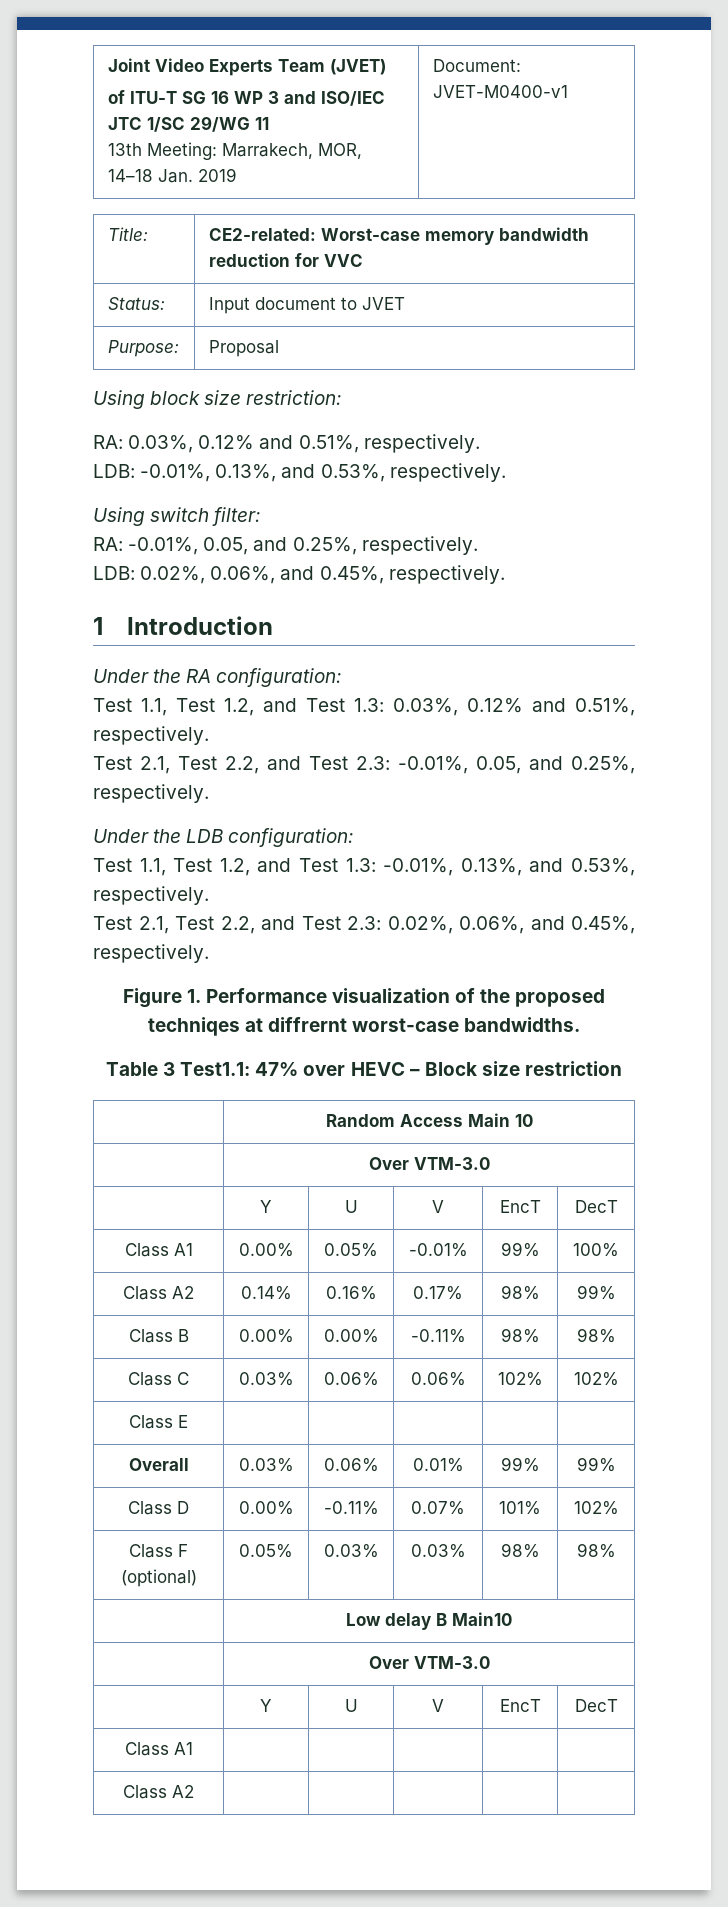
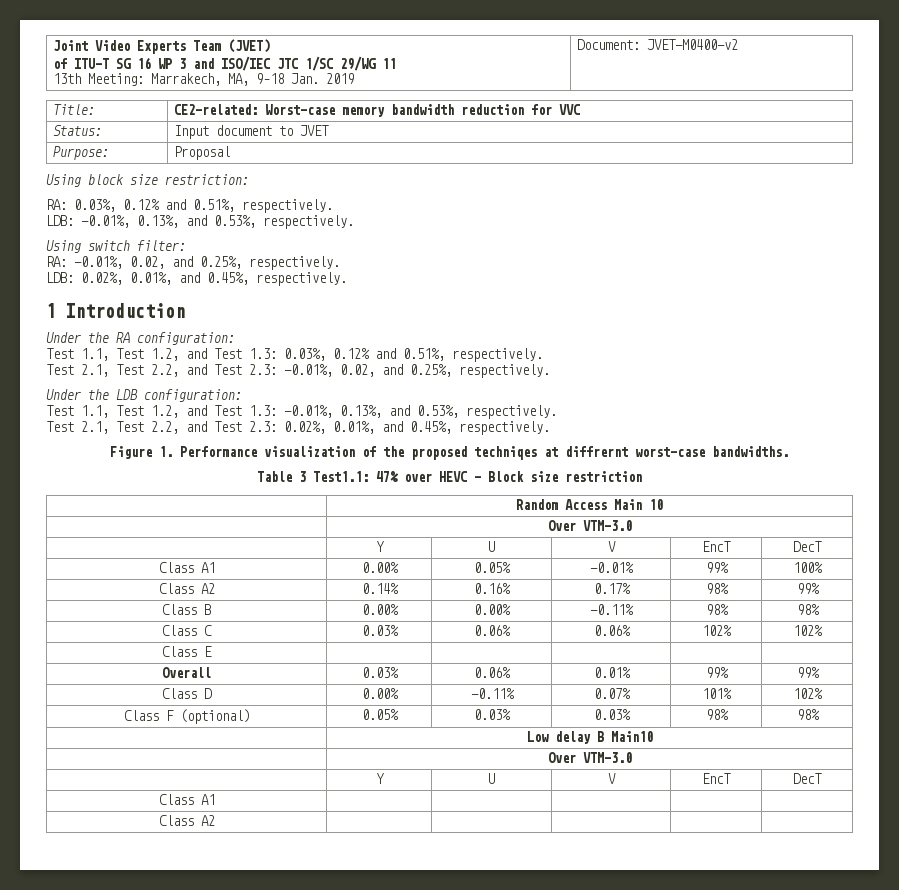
  Joint Video Experts Team (JVET)
  of ITU-T SG 16 WP 3 and ISO/IEC JTC 1/SC 29/WG 11
- 13th Meeting: Marrakech, MOR, 14–18 Jan. 2019 | Document: JVET-M0400-v1
+ 13th Meeting: Marrakech, MA, 9–18 Jan. 2019 | Document: JVET-M0400-v2
- RA: -0.01%, 0.05, and 0.25%, respectively.
+ RA: -0.01%, 0.02, and 0.25%, respectively.
- LDB: 0.02%, 0.06%, and 0.45%, respectively.
+ LDB: 0.02%, 0.01%, and 0.45%, respectively.
- Test 2.1, Test 2.2, and Test 2.3: -0.01%, 0.05, and 0.25%, respectively.
+ Test 2.1, Test 2.2, and Test 2.3: -0.01%, 0.02, and 0.25%, respectively.
- Test 2.1, Test 2.2, and Test 2.3: 0.02%, 0.06%, and 0.45%, respectively.
+ Test 2.1, Test 2.2, and Test 2.3: 0.02%, 0.01%, and 0.45%, respectively.

